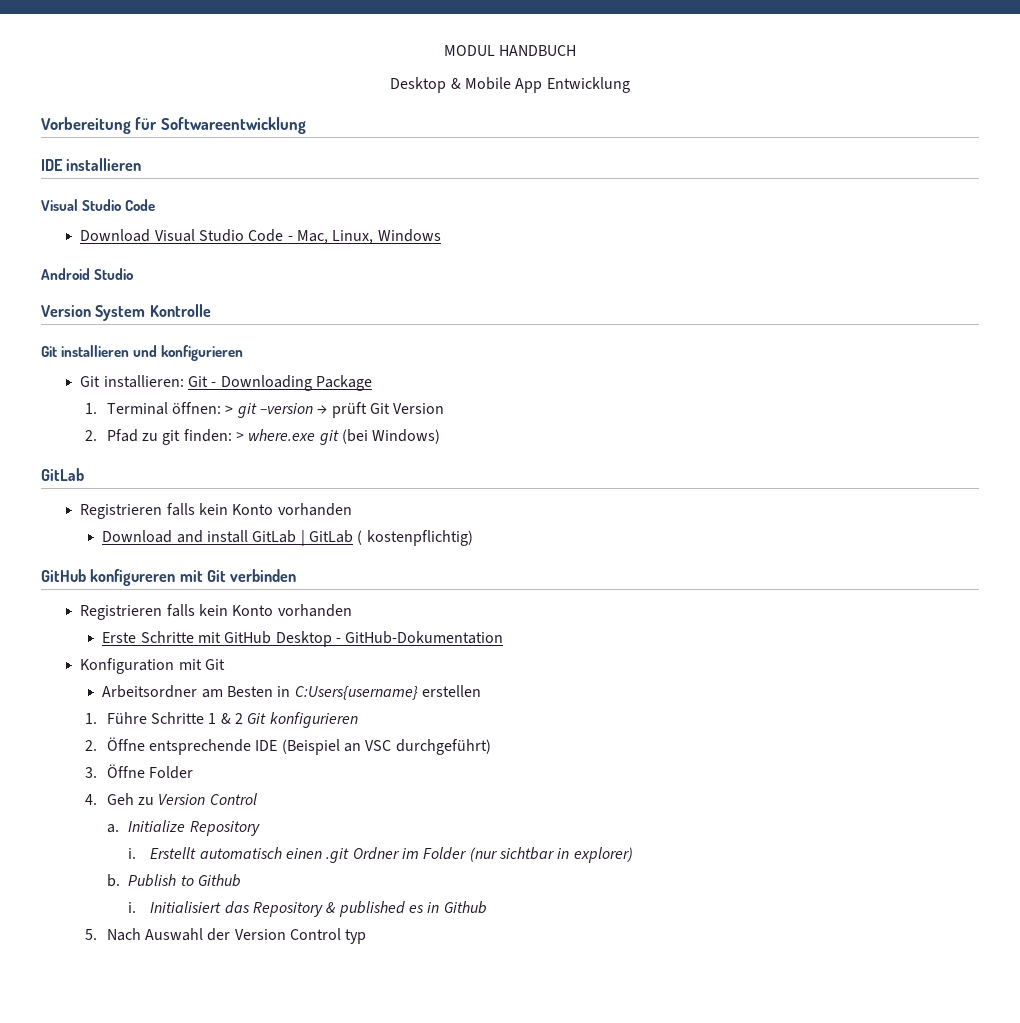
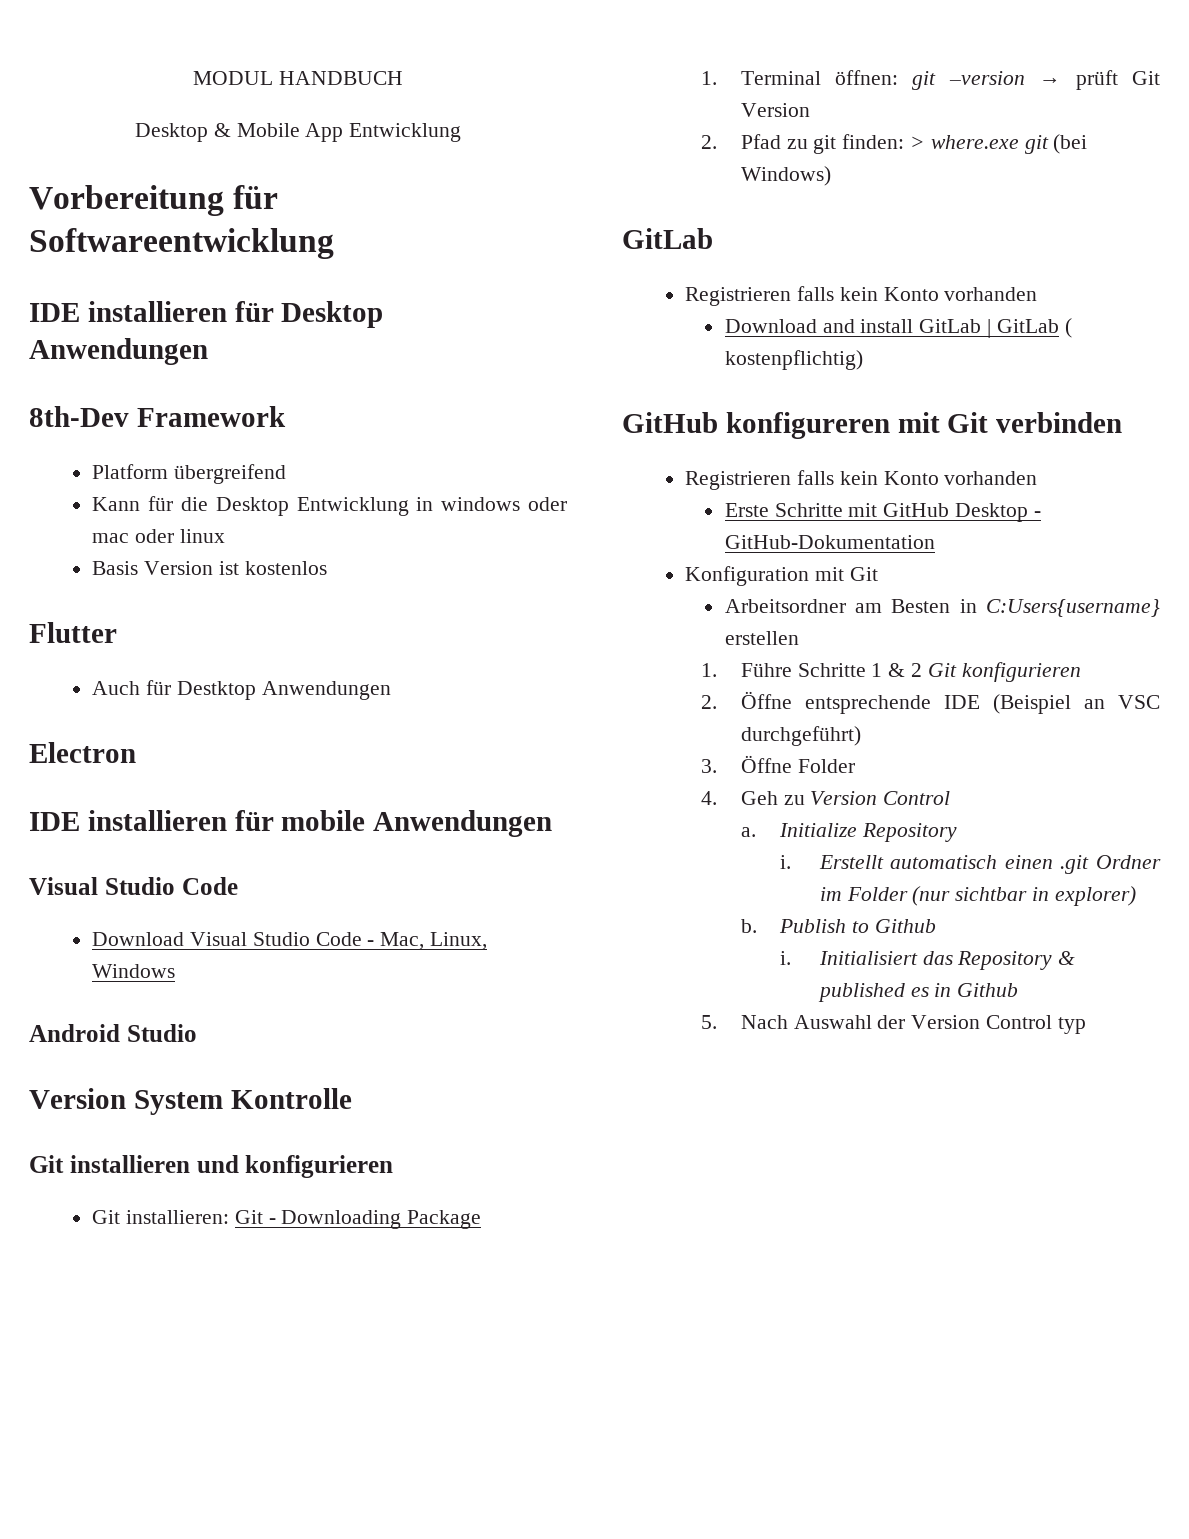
- IDE installieren
+ IDE installieren für Desktop Anwendungen
+ 8th-Dev Framework
+ Platform übergreifend
+ Kann für die Desktop Entwicklung in windows oder mac oder linux
+ Basis Version ist kostenlos
+ Flutter
+ Auch für Destktop Anwendungen
+ Electron
+ IDE installieren für mobile Anwendungen
- 1. Terminal öffnen: > git –version → prüft Git Version
+ 1. Terminal öffnen: git –version → prüft Git Version

